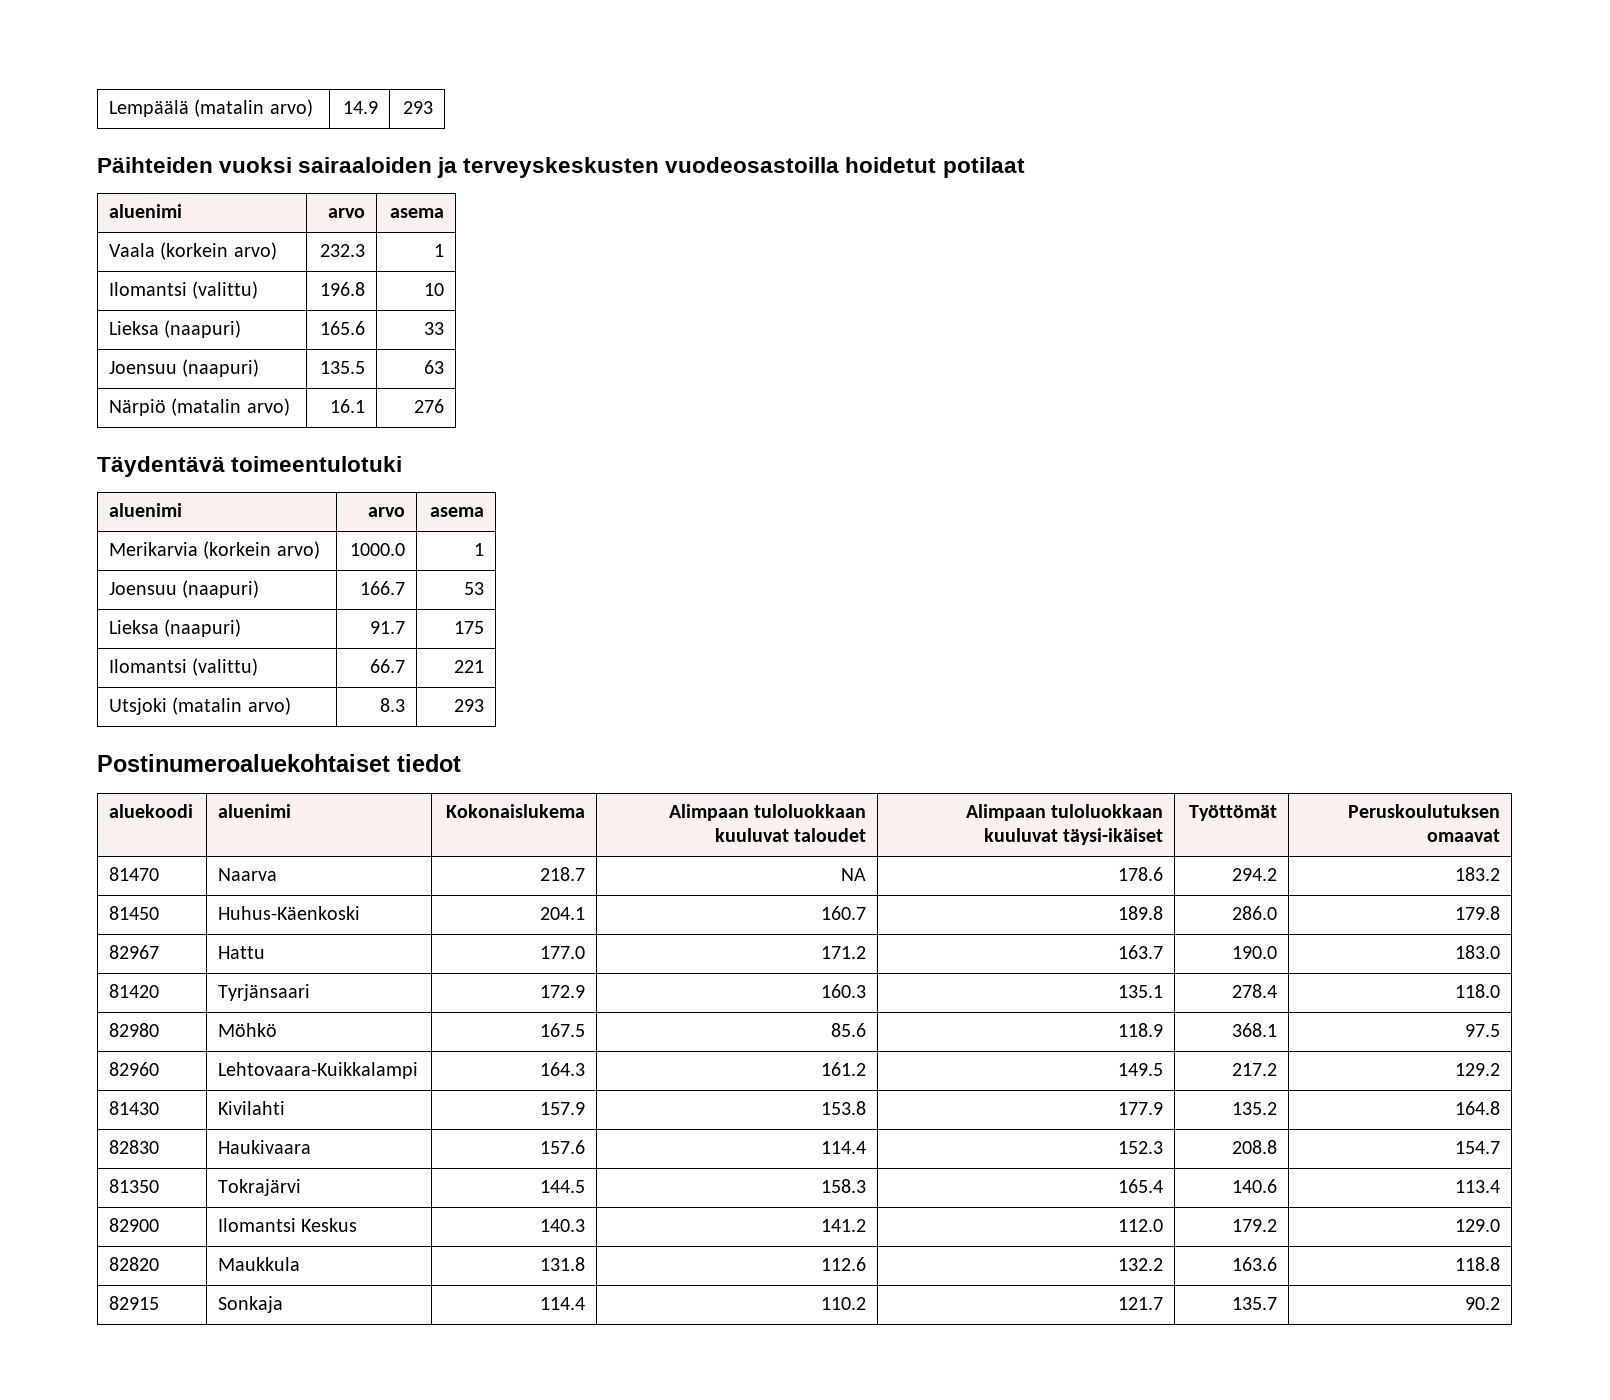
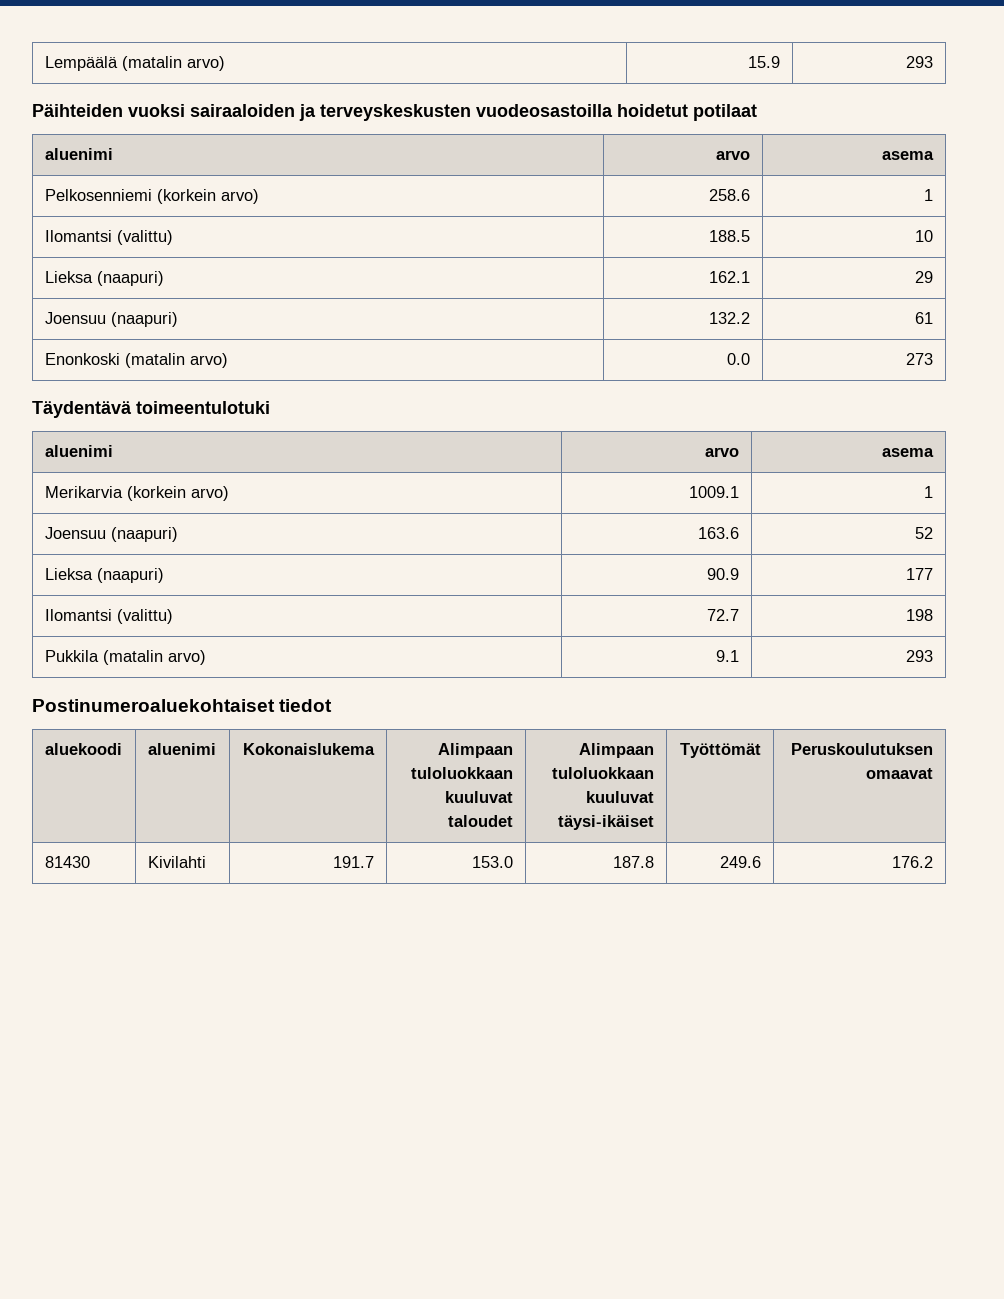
- Lempäälä (matalin arvo) | 14.9 | 293
+ Lempäälä (matalin arvo) | 15.9 | 293
- Vaala (korkein arvo) | 232.3 | 1
+ Pelkosenniemi (korkein arvo) | 258.6 | 1
- Ilomantsi (valittu) | 196.8 | 10
+ Ilomantsi (valittu) | 188.5 | 10
- Lieksa (naapuri) | 165.6 | 33
- Joensuu (naapuri) | 135.5 | 63
- Närpiö (matalin arvo) | 16.1 | 276
+ Lieksa (naapuri) | 162.1 | 29
+ Joensuu (naapuri) | 132.2 | 61
+ Enonkoski (matalin arvo) | 0.0 | 273
- Merikarvia (korkein arvo) | 1000.0 | 1
+ Merikarvia (korkein arvo) | 1009.1 | 1
- Joensuu (naapuri) | 166.7 | 53
- Lieksa (naapuri) | 91.7 | 175
- Ilomantsi (valittu) | 66.7 | 221
- Utsjoki (matalin arvo) | 8.3 | 293
+ Joensuu (naapuri) | 163.6 | 52
+ Lieksa (naapuri) | 90.9 | 177
+ Ilomantsi (valittu) | 72.7 | 198
+ Pukkila (matalin arvo) | 9.1 | 293
- 81470 | Naarva | 218.7 | NA | 178.6 | 294.2 | 183.2
- 81450 | Huhus-Käenkoski | 204.1 | 160.7 | 189.8 | 286.0 | 179.8
- 82967 | Hattu | 177.0 | 171.2 | 163.7 | 190.0 | 183.0
- 81420 | Tyrjänsaari | 172.9 | 160.3 | 135.1 | 278.4 | 118.0
- 82980 | Möhkö | 167.5 | 85.6 | 118.9 | 368.1 | 97.5
- 82960 | Lehtovaara-Kuikkalampi | 164.3 | 161.2 | 149.5 | 217.2 | 129.2
- 81430 | Kivilahti | 157.9 | 153.8 | 177.9 | 135.2 | 164.8
- 82830 | Haukivaara | 157.6 | 114.4 | 152.3 | 208.8 | 154.7
- 81350 | Tokrajärvi | 144.5 | 158.3 | 165.4 | 140.6 | 113.4
- 82900 | Ilomantsi Keskus | 140.3 | 141.2 | 112.0 | 179.2 | 129.0
- 82820 | Maukkula | 131.8 | 112.6 | 132.2 | 163.6 | 118.8
- 82915 | Sonkaja | 114.4 | 110.2 | 121.7 | 135.7 | 90.2
+ 81430 | Kivilahti | 191.7 | 153.0 | 187.8 | 249.6 | 176.2

